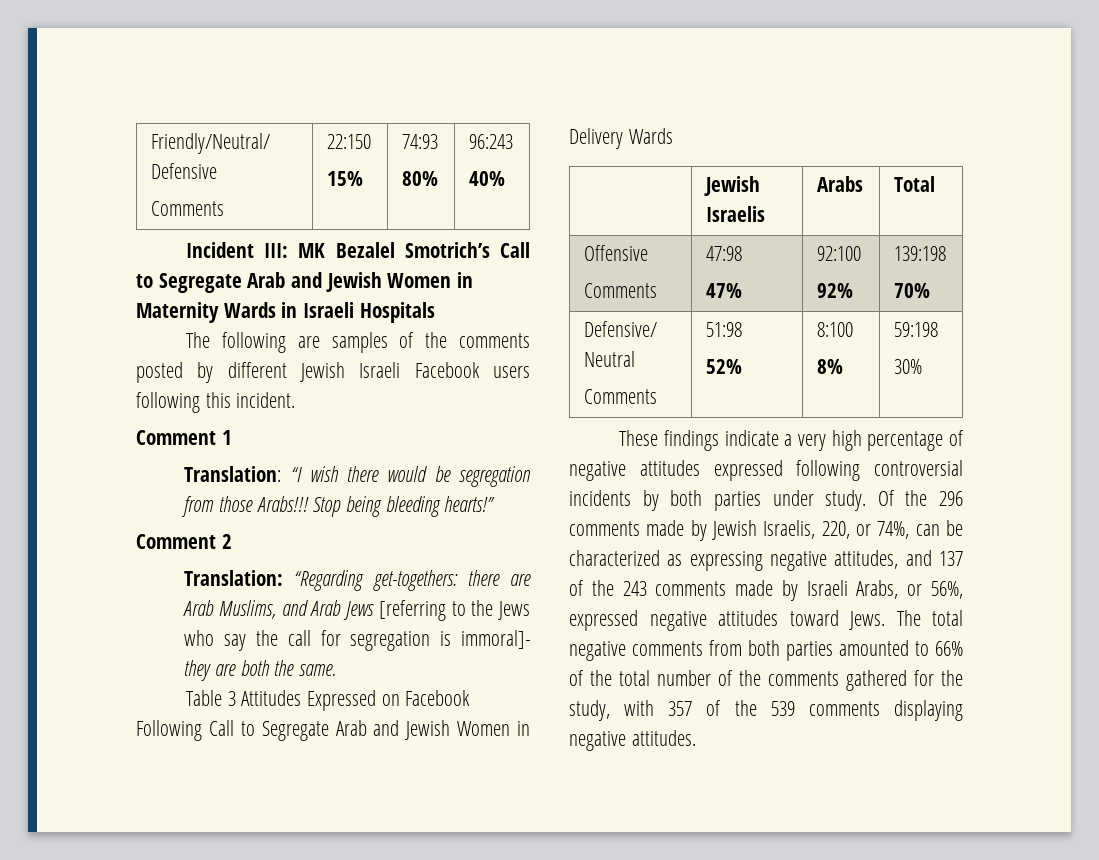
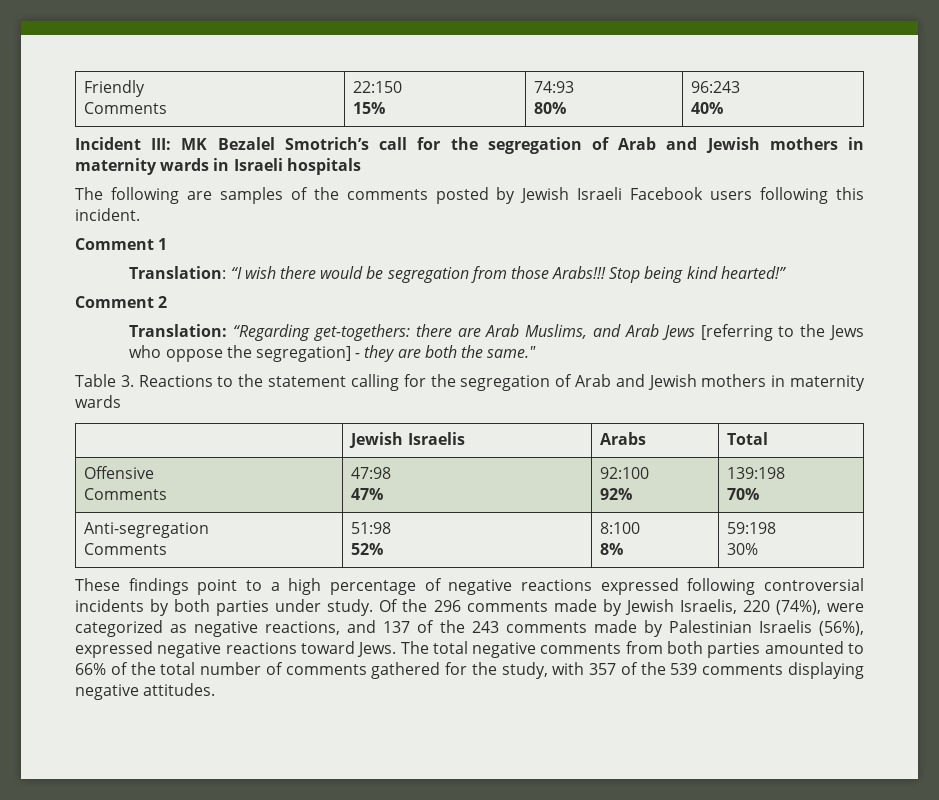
- Friendly/Neutral/ Defensive
+ Friendly
- Incident III: MK Bezalel Smotrich’s Call to Segregate Arab and Jewish Women in Maternity Wards in Israeli Hospitals
+ Incident III: MK Bezalel Smotrich’s call for the segregation of Arab and Jewish mothers in maternity wards in Israeli hospitals
- The following are samples of the comments posted by different Jewish Israeli Facebook users following this incident.
+ The following are samples of the comments posted by Jewish Israeli Facebook users following this incident.
- Stop being bleeding hearts!”
+ Stop being kind hearted!”
- Translation: “Regarding get-togethers: there are Arab Muslims, and Arab Jews [referring to the Jews who say the call for segregation is immoral]- they are both the same.
+ Translation: “Regarding get-togethers: there are Arab Muslims, and Arab Jews [referring to the Jews who oppose the segregation] - they are both the same."
- Table 3 Attitudes Expressed on Facebook Following Call to Segregate Arab and Jewish Women in Delivery Wards
+ Table 3. Reactions to the statement calling for the segregation of Arab and Jewish mothers in maternity wards
- Defensive/ Neutral
+ Anti-segregation
- These findings indicate a very high percentage of negative attitudes expressed following controversial incidents by both parties under study.
+ These findings point to a high percentage of negative reactions expressed following controversial incidents by both parties under study.
- Of the 296 comments made by Jewish Israelis, 220, or 74%, can be characterized as expressing negative attitudes, and 137 of the 243 comments made by Israeli Arabs, or 56%, expressed negative attitudes toward Jews.
+ Of the 296 comments made by Jewish Israelis, 220 (74%), were categorized as negative reactions, and 137 of the 243 comments made by Palestinian Israelis (56%), expressed negative reactions toward Jews.
- The total negative comments from both parties amounted to 66% of the total number of the comments gathered for the study, with 357 of the 539 comments displaying negative attitudes.
+ The total negative comments from both parties amounted to 66% of the total number of comments gathered for the study, with 357 of the 539 comments displaying negative attitudes.

